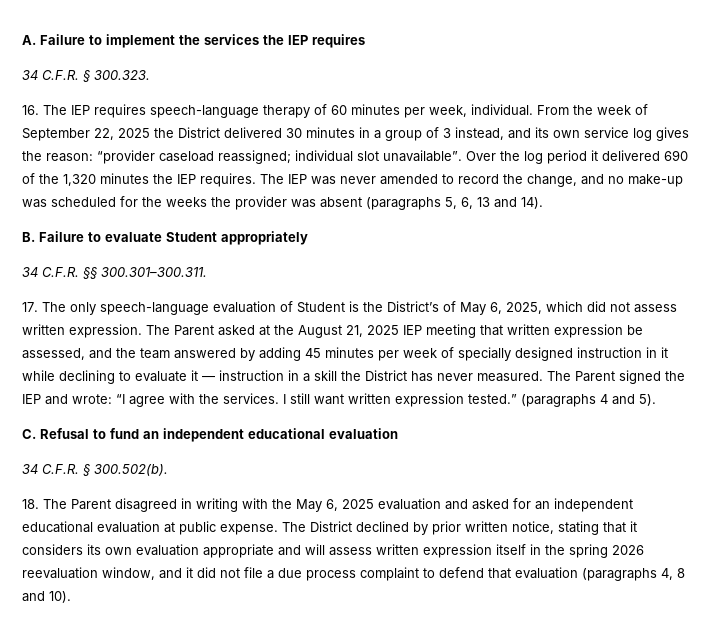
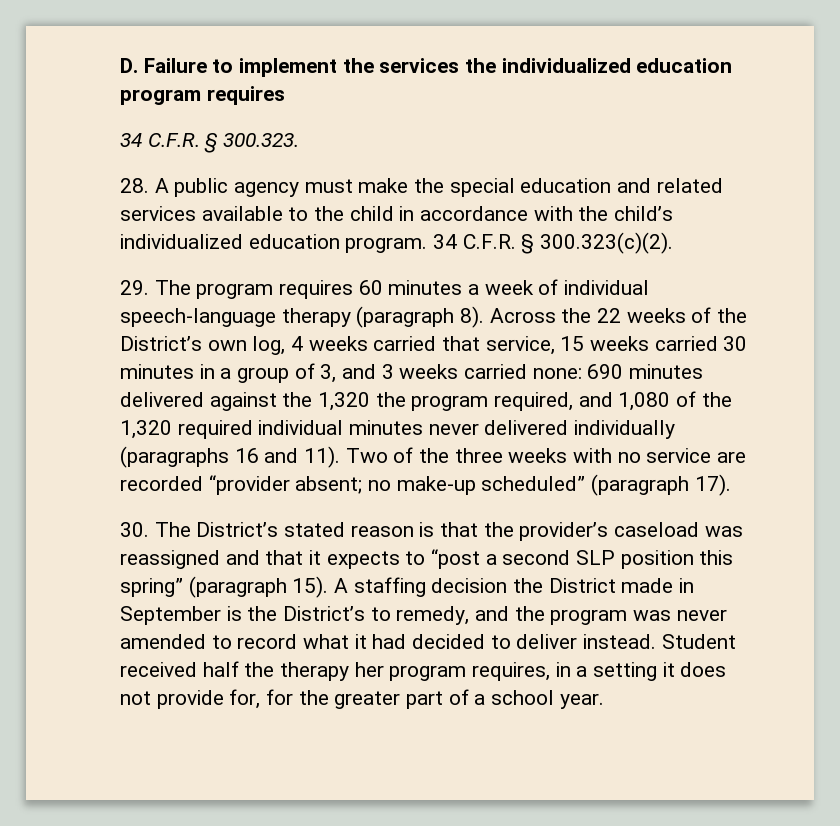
- A. Failure to implement the services the IEP requires
+ D. Failure to implement the services the individualized education program requires
- 16. The IEP requires speech-language therapy of 60 minutes per week, individual. From the week of September 22, 2025 the District delivered 30 minutes in a group of 3 instead, and its own service log gives the reason: “provider caseload reassigned; individual slot unavailable”. Over the log period it delivered 690 of the 1,320 minutes the IEP requires. The IEP was never amended to record the change, and no make-up was scheduled for the weeks the provider was absent (paragraphs 5, 6, 13 and 14).
- B. Failure to evaluate Student appropriately
- 34 C.F.R. §§ 300.301–300.311.
- 17. The only speech-language evaluation of Student is the District’s of May 6, 2025, which did not assess written expression. The Parent asked at the August 21, 2025 IEP meeting that written expression be assessed, and the team answered by adding 45 minutes per week of specially designed instruction in it while declining to evaluate it — instruction in a skill the District has never measured. The Parent signed the IEP and wrote: “I agree with the services. I still want written expression tested.” (paragraphs 4 and 5).
- C. Refusal to fund an independent educational evaluation
- 34 C.F.R. § 300.502(b).
- 18. The Parent disagreed in writing with the May 6, 2025 evaluation and asked for an independent educational evaluation at public expense. The District declined by prior written notice, stating that it considers its own evaluation appropriate and will assess written expression itself in the spring 2026 reevaluation window, and it did not file a due process complaint to defend that evaluation (paragraphs 4, 8 and 10).
+ 28. A public agency must make the special education and related services available to the child in accordance with the child’s individualized education program. 34 C.F.R. § 300.323(c)(2).
+ 29. The program requires 60 minutes a week of individual speech-language therapy (paragraph 8). Across the 22 weeks of the District’s own log, 4 weeks carried that service, 15 weeks carried 30 minutes in a group of 3, and 3 weeks carried none: 690 minutes delivered against the 1,320 the program required, and 1,080 of the 1,320 required individual minutes never delivered individually (paragraphs 16 and 11). Two of the three weeks with no service are recorded “provider absent; no make-up scheduled” (paragraph 17).
+ 30. The District’s stated reason is that the provider’s caseload was reassigned and that it expects to “post a second SLP position this spring” (paragraph 15). A staffing decision the District made in September is the District’s to remedy, and the program was never amended to record what it had decided to deliver instead. Student received half the therapy her program requires, in a setting it does not provide for, for the greater part of a school year.

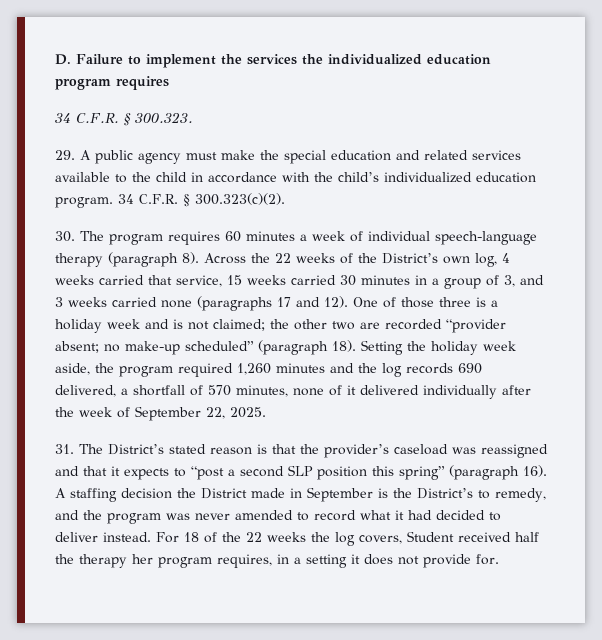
- 28. A public agency must make the special education and related services available to the child in accordance with the child’s individualized education program.
+ 29. A public agency must make the special education and related services available to the child in accordance with the child’s individualized education program.
- 29. The program requires 60 minutes a week of individual speech-language therapy (paragraph 8).
+ 30. The program requires 60 minutes a week of individual speech-language therapy (paragraph 8).
- Across the 22 weeks of the District’s own log, 4 weeks carried that service, 15 weeks carried 30 minutes in a group of 3, and 3 weeks carried none: 690 minutes delivered against the 1,320 the program required, and 1,080 of the 1,320 required individual minutes never delivered individually (paragraphs 16 and 11). Two of the three weeks with no service are recorded “provider absent; no make-up scheduled” (paragraph 17).
- 30. The District’s stated reason is that the provider’s caseload was reassigned and that it expects to “post a second SLP position this spring” (paragraph 15).
+ Across the 22 weeks of the District’s own log, 4 weeks carried that service, 15 weeks carried 30 minutes in a group of 3, and 3 weeks carried none (paragraphs 17 and 12). One of those three is a holiday week and is not claimed; the other two are recorded “provider absent; no make-up scheduled” (paragraph 18). Setting the holiday week aside, the program required 1,260 minutes and the log records 690 delivered, a shortfall of 570 minutes, none of it delivered individually after the week of September 22, 2025.
+ 31. The District’s stated reason is that the provider’s caseload was reassigned and that it expects to “post a second SLP position this spring” (paragraph 16).
- Student received half the therapy her program requires, in a setting it does not provide for, for the greater part of a school year.
+ For 18 of the 22 weeks the log covers, Student received half the therapy her program requires, in a setting it does not provide for.

